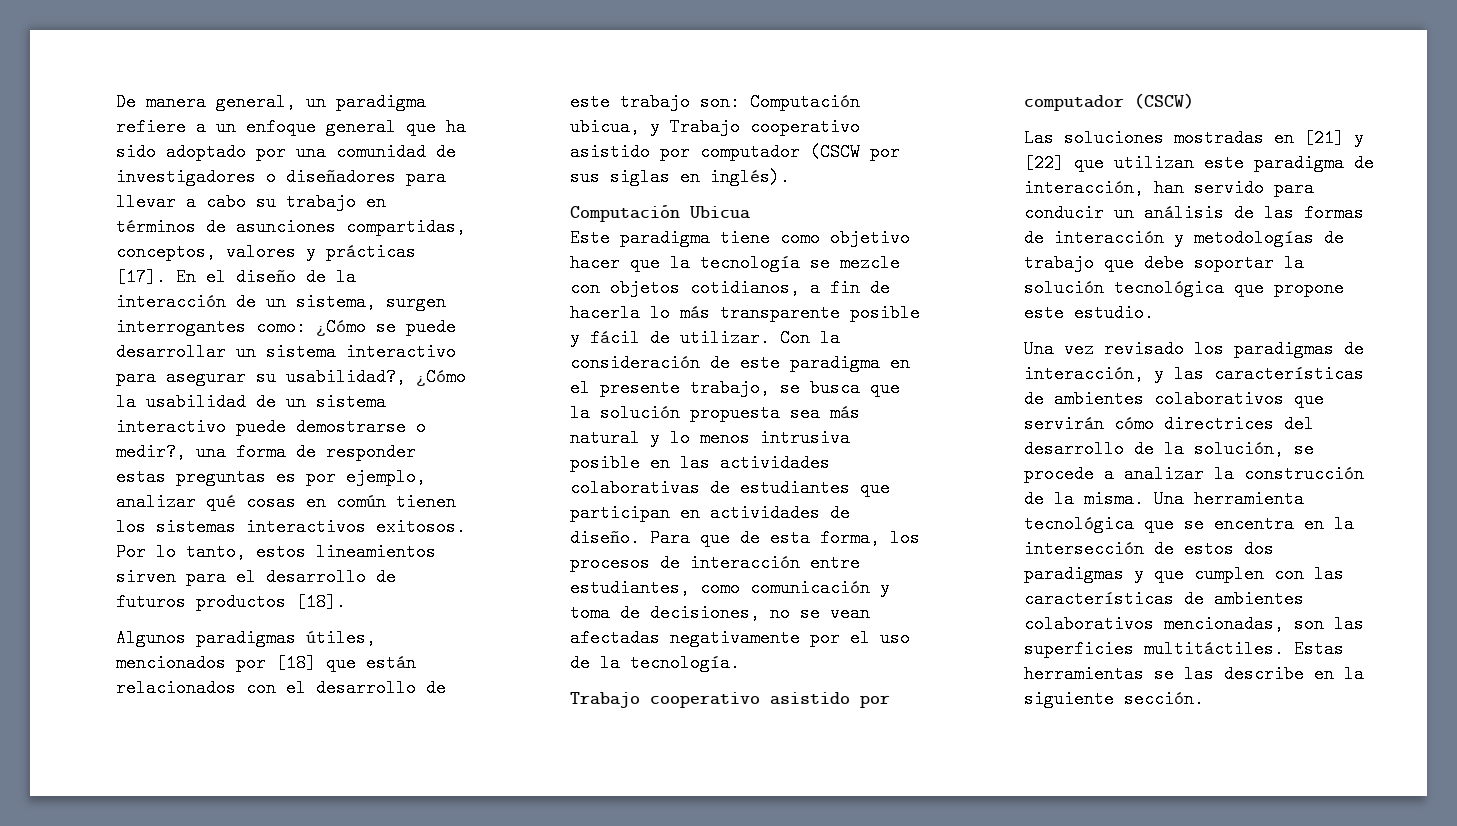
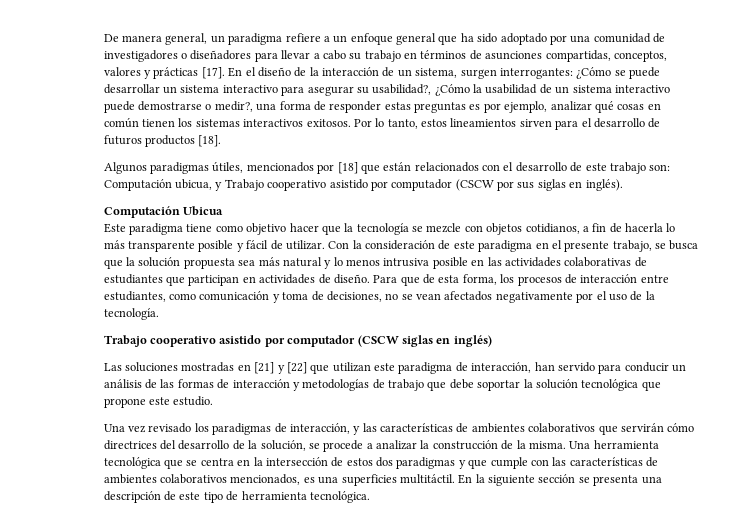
- En el diseño de la interacción de un sistema, surgen interrogantes como: ¿Cómo se puede desarrollar un sistema interactivo para asegurar su usabilidad?, ¿Cómo la usabilidad de un sistema interactivo puede demostrarse o medir?, una forma de responder estas preguntas es por ejemplo, analizar qué cosas en común tienen los sistemas interactivos exitosos.
+ En el diseño de la interacción de un sistema, surgen interrogantes: ¿Cómo se puede desarrollar un sistema interactivo para asegurar su usabilidad?, ¿Cómo la usabilidad de un sistema interactivo puede demostrarse o medir?, una forma de responder estas preguntas es por ejemplo, analizar qué cosas en común tienen los sistemas interactivos exitosos.
- Para que de esta forma, los procesos de interacción entre estudiantes, como comunicación y toma de decisiones, no se vean afectadas negativamente por el uso de la tecnología.
+ Para que de esta forma, los procesos de interacción entre estudiantes, como comunicación y toma de decisiones, no se vean afectados negativamente por el uso de la tecnología.
- Trabajo cooperativo asistido por computador (CSCW)
+ Trabajo cooperativo asistido por computador (CSCW siglas en inglés)
- Una herramienta tecnológica que se encentra en la intersección de estos dos paradigmas y que cumplen con las características de ambientes colaborativos mencionadas, son las superficies multitáctiles. Estas herramientas se las describe en la siguiente sección.
+ Una herramienta tecnológica que se centra en la intersección de estos dos paradigmas y que cumple con las características de ambientes colaborativos mencionados, es una superficies multitáctil. En la siguiente sección se presenta una descripción de este tipo de herramienta tecnológica.

